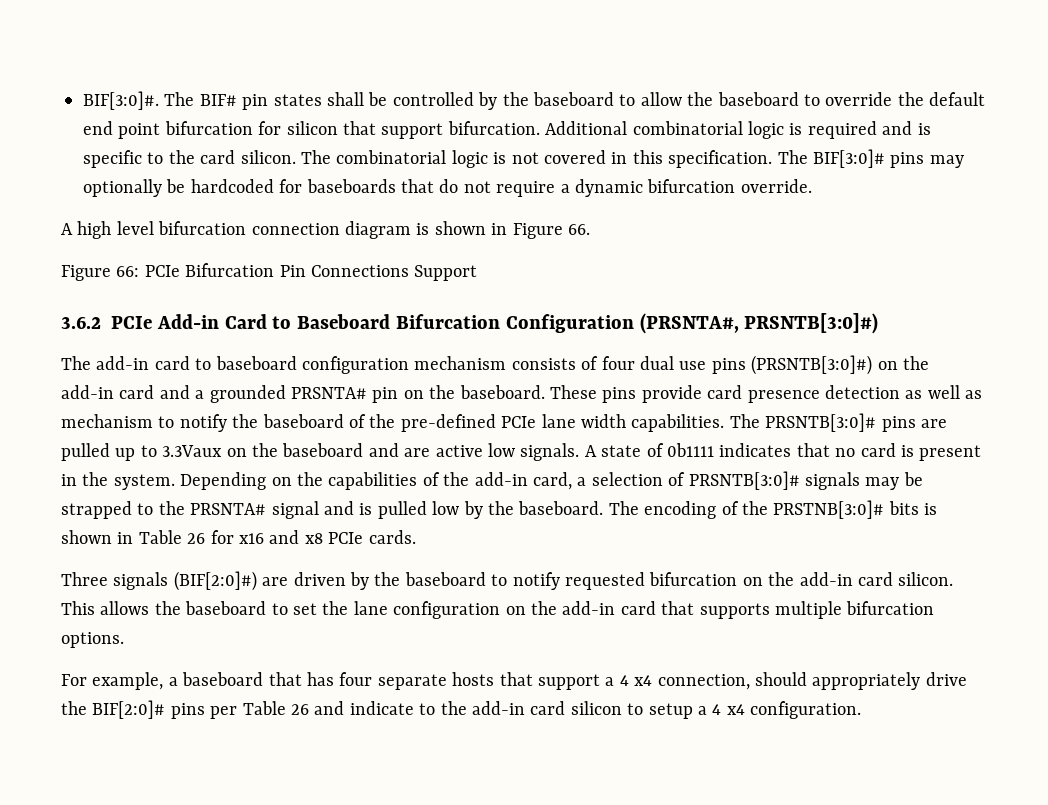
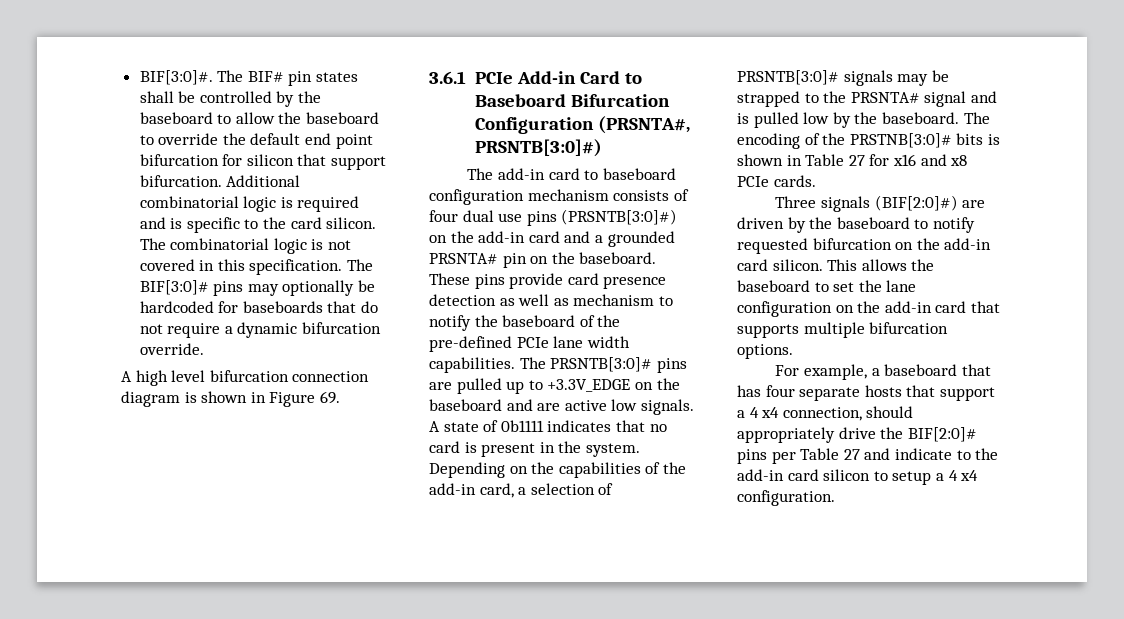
- A high level bifurcation connection diagram is shown in Figure 66.
- Figure 66: PCIe Bifurcation Pin Connections Support
- 3.6.2 PCIe Add-in Card to Baseboard Bifurcation Configuration (PRSNTA#, PRSNTB[3:0]#)
+ A high level bifurcation connection diagram is shown in Figure 69.
+ 3.6.1 PCIe Add-in Card to Baseboard Bifurcation Configuration (PRSNTA#, PRSNTB[3:0]#)
- The PRSNTB[3:0]# pins are pulled up to 3.3Vaux on the baseboard and are active low signals.
+ The PRSNTB[3:0]# pins are pulled up to +3.3V_EDGE on the baseboard and are active low signals.
- The encoding of the PRSTNB[3:0]# bits is shown in Table 26 for x16 and x8 PCIe cards.
+ The encoding of the PRSTNB[3:0]# bits is shown in Table 27 for x16 and x8 PCIe cards.
- For example, a baseboard that has four separate hosts that support a 4 x4 connection, should appropriately drive the BIF[2:0]# pins per Table 26 and indicate to the add-in card silicon to setup a 4 x4 configuration.
+ For example, a baseboard that has four separate hosts that support a 4 x4 connection, should appropriately drive the BIF[2:0]# pins per Table 27 and indicate to the add-in card silicon to setup a 4 x4 configuration.

